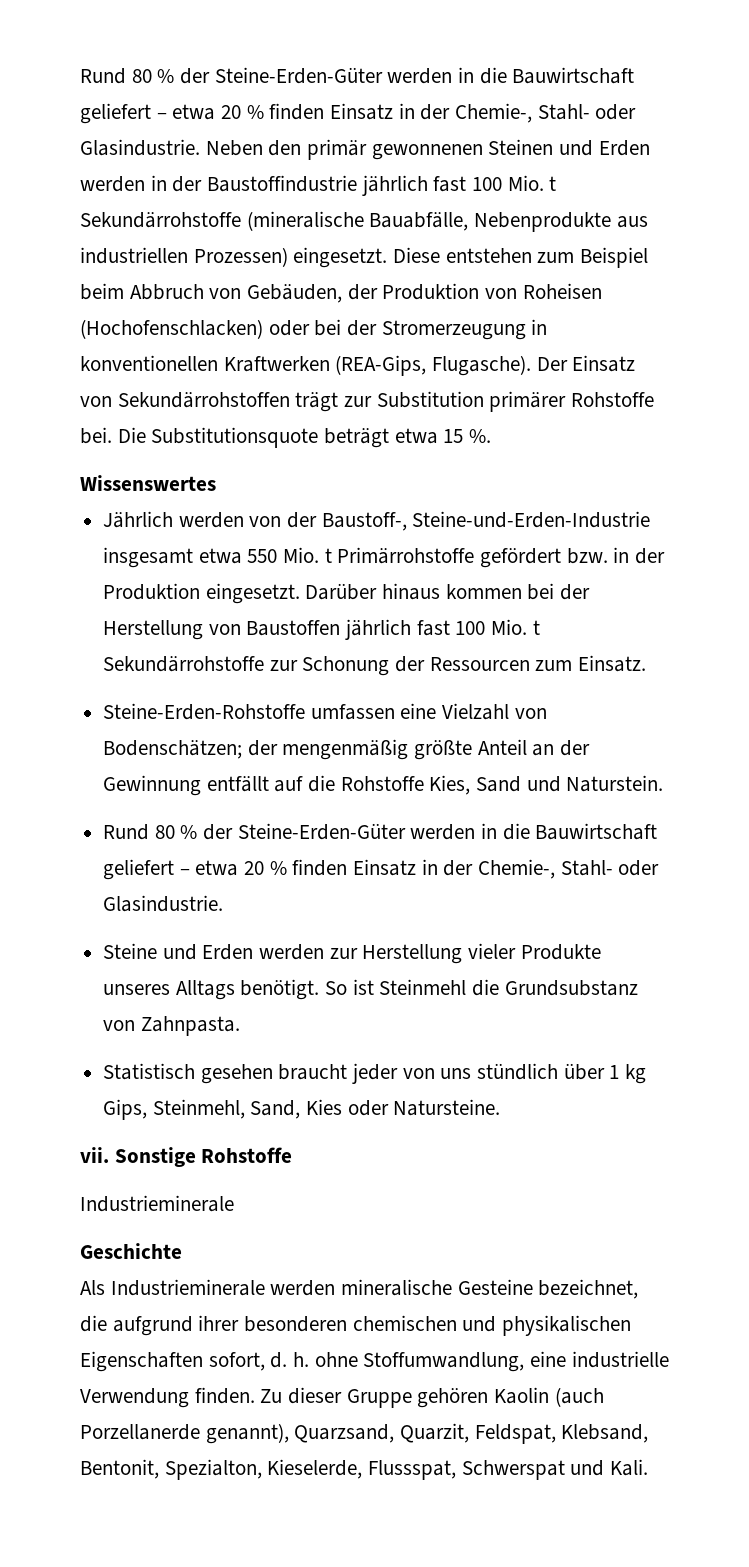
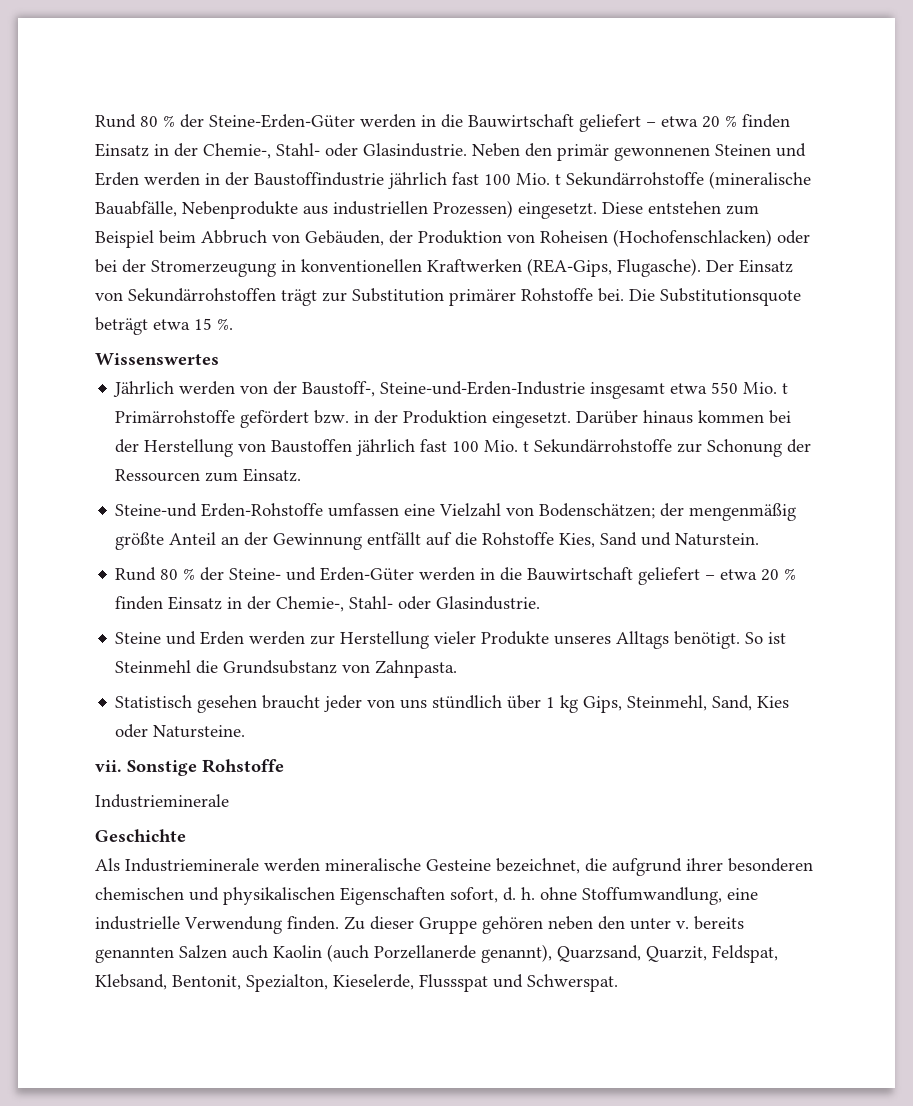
- Steine-Erden-Rohstoffe umfassen eine Vielzahl von Bodenschätzen; der mengenmäßig größte Anteil an der Gewinnung entfällt auf die Rohstoffe Kies, Sand und Naturstein.
- Rund 80 % der Steine-Erden-Güter werden in die Bauwirtschaft geliefert – etwa 20 % finden Einsatz in der Chemie-, Stahl- oder Glasindustrie.
+ Steine-und Erden-Rohstoffe umfassen eine Vielzahl von Bodenschätzen; der mengenmäßig größte Anteil an der Gewinnung entfällt auf die Rohstoffe Kies, Sand und Naturstein.
+ Rund 80 % der Steine- und Erden-Güter werden in die Bauwirtschaft geliefert – etwa 20 % finden Einsatz in der Chemie-, Stahl- oder Glasindustrie.
- Zu dieser Gruppe gehören Kaolin (auch Porzellanerde genannt), Quarzsand, Quarzit, Feldspat, Klebsand, Bentonit, Spezialton, Kieselerde, Flussspat, Schwerspat und Kali.
+ Zu dieser Gruppe gehören neben den unter v. bereits genannten Salzen auch Kaolin (auch Porzellanerde genannt), Quarzsand, Quarzit, Feldspat, Klebsand, Bentonit, Spezialton, Kieselerde, Flussspat und Schwerspat.

